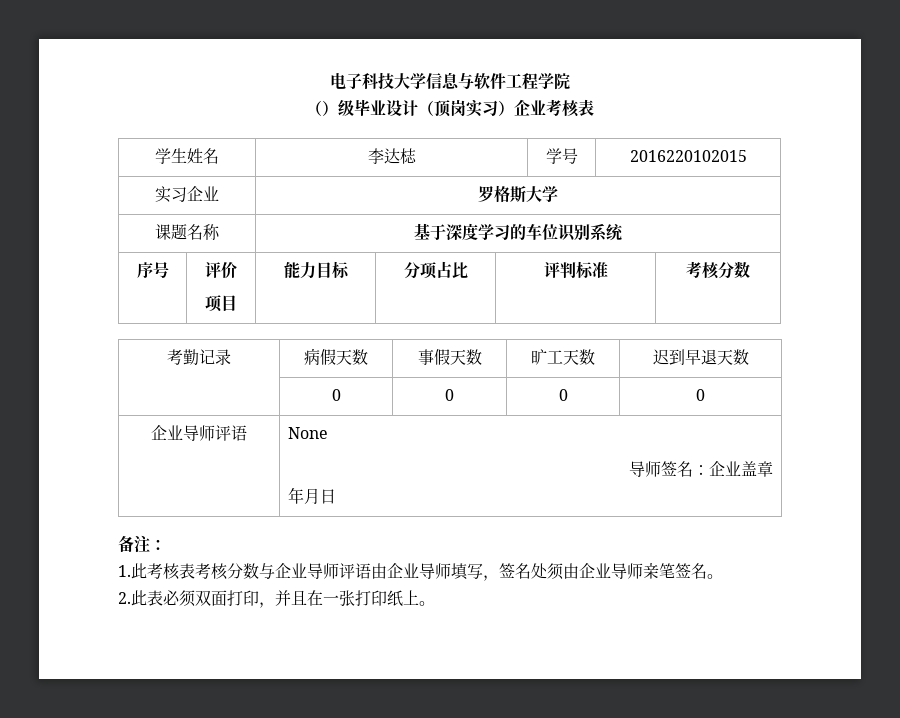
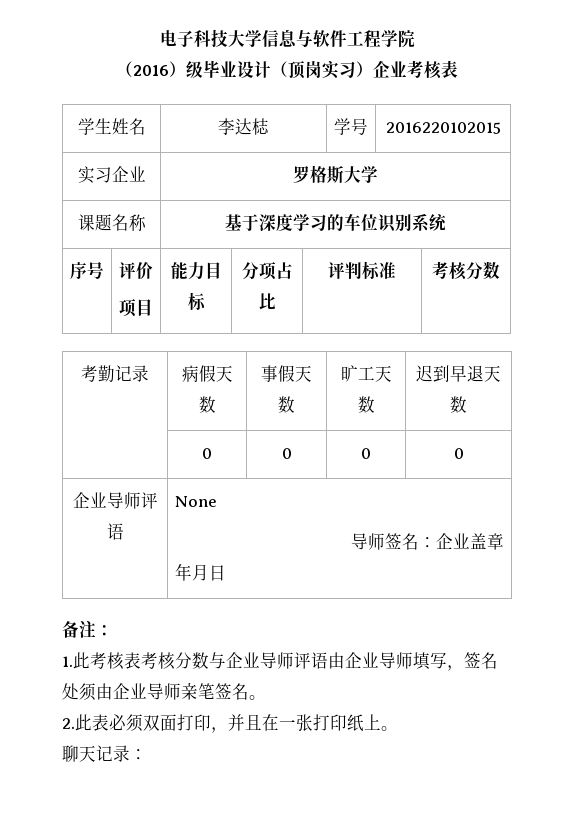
- （）级毕业设计（顶岗实习）企业考核表
+ （2016）级毕业设计（顶岗实习）企业考核表
+ 聊天记录：

